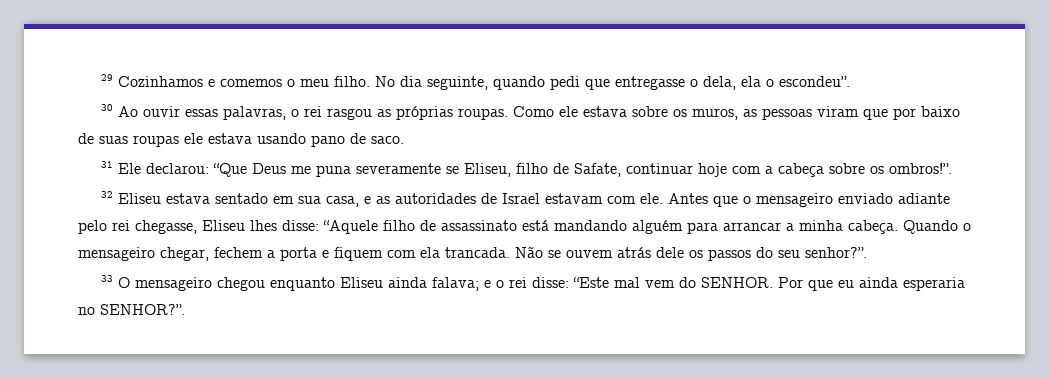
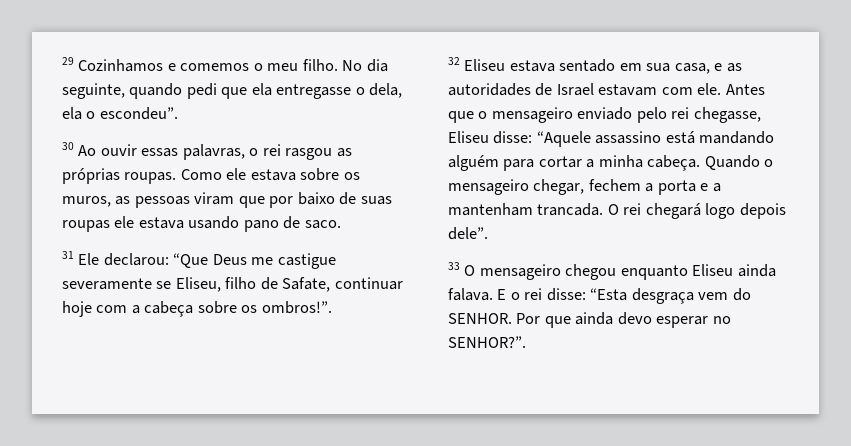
- No dia seguinte, quando pedi que entregasse o dela, ela o escondeu”.
+ No dia seguinte, quando pedi que ela entregasse o dela, ela o escondeu”.
- 31 Ele declarou: “Que Deus me puna severamente se Eliseu, filho de Safate, continuar hoje com a cabeça sobre os ombros!”.
+ 31 Ele declarou: “Que Deus me castigue severamente se Eliseu, filho de Safate, continuar hoje com a cabeça sobre os ombros!”.
- Antes que o mensageiro enviado adiante pelo rei chegasse, Eliseu lhes disse: “Aquele filho de assassinato está mandando alguém para arrancar a minha cabeça.
+ Antes que o mensageiro enviado pelo rei chegasse, Eliseu disse: “Aquele assassino está mandando alguém para cortar a minha cabeça.
- Quando o mensageiro chegar, fechem a porta e fiquem com ela trancada. Não se ouvem atrás dele os passos do seu senhor?”.
+ Quando o mensageiro chegar, fechem a porta e a mantenham trancada. O rei chegará logo depois dele”.
- 33 O mensageiro chegou enquanto Eliseu ainda falava; e o rei disse: “Este mal vem do SENHOR.
+ 33 O mensageiro chegou enquanto Eliseu ainda falava. E o rei disse: “Esta desgraça vem do SENHOR.
- Por que eu ainda esperaria no SENHOR?”.
+ Por que ainda devo esperar no SENHOR?”.

